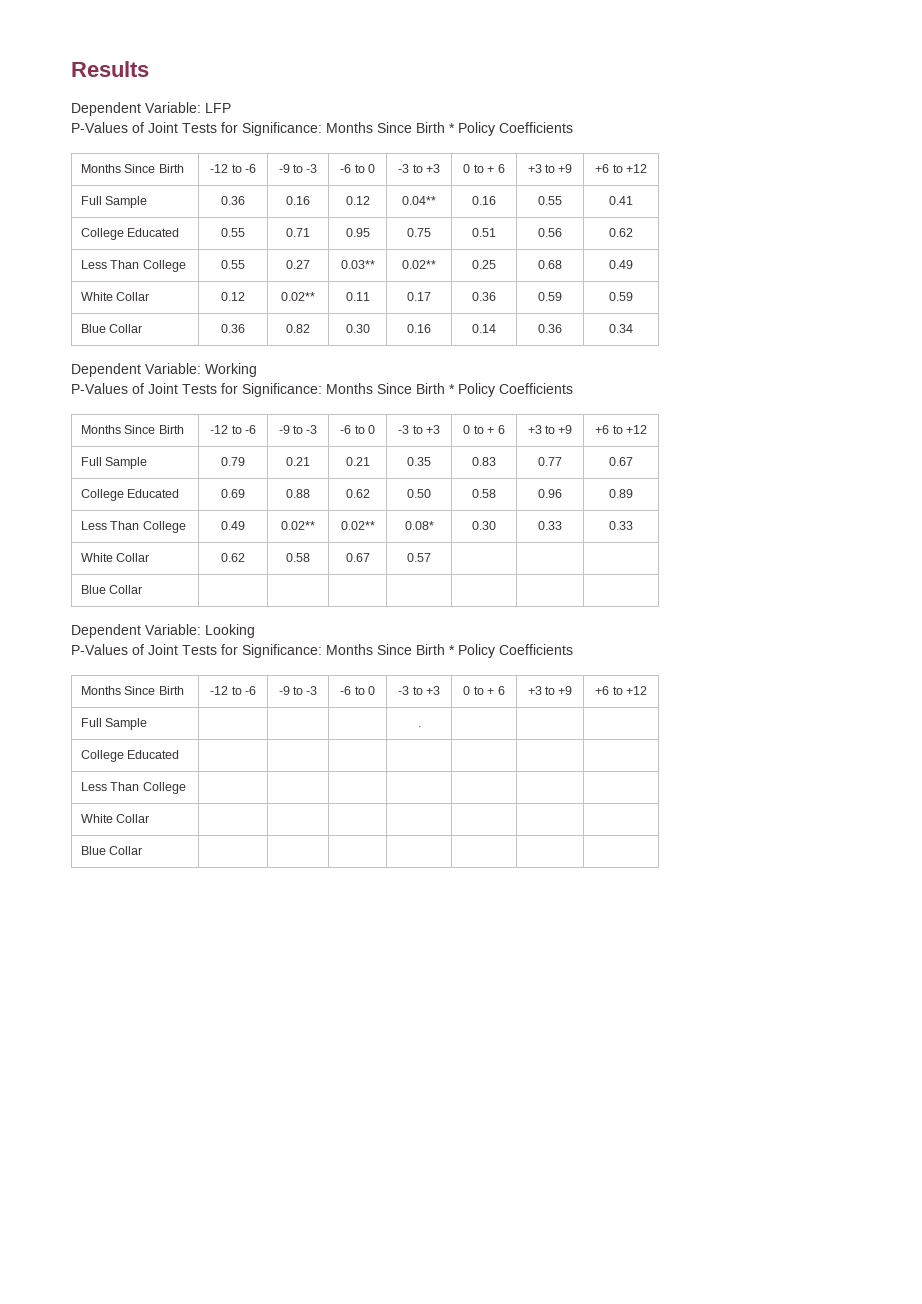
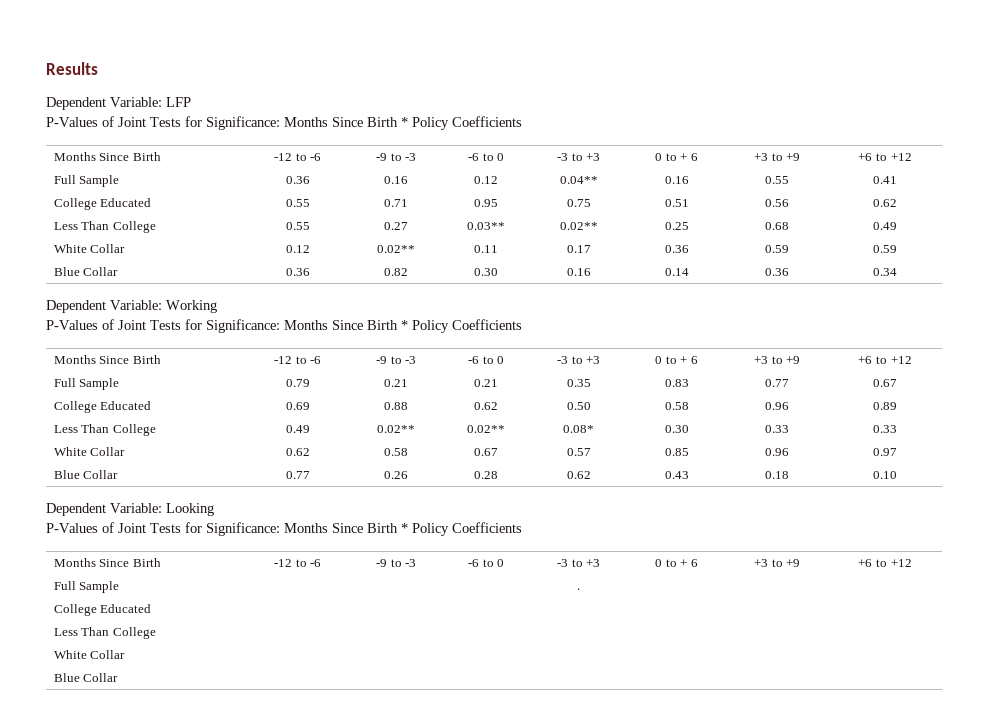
- White Collar | 0.62 | 0.58 | 0.67 | 0.57 | | |
- Blue Collar | | | | | | |
+ White Collar | 0.62 | 0.58 | 0.67 | 0.57 | 0.85 | 0.96 | 0.97
+ Blue Collar | 0.77 | 0.26 | 0.28 | 0.62 | 0.43 | 0.18 | 0.10

